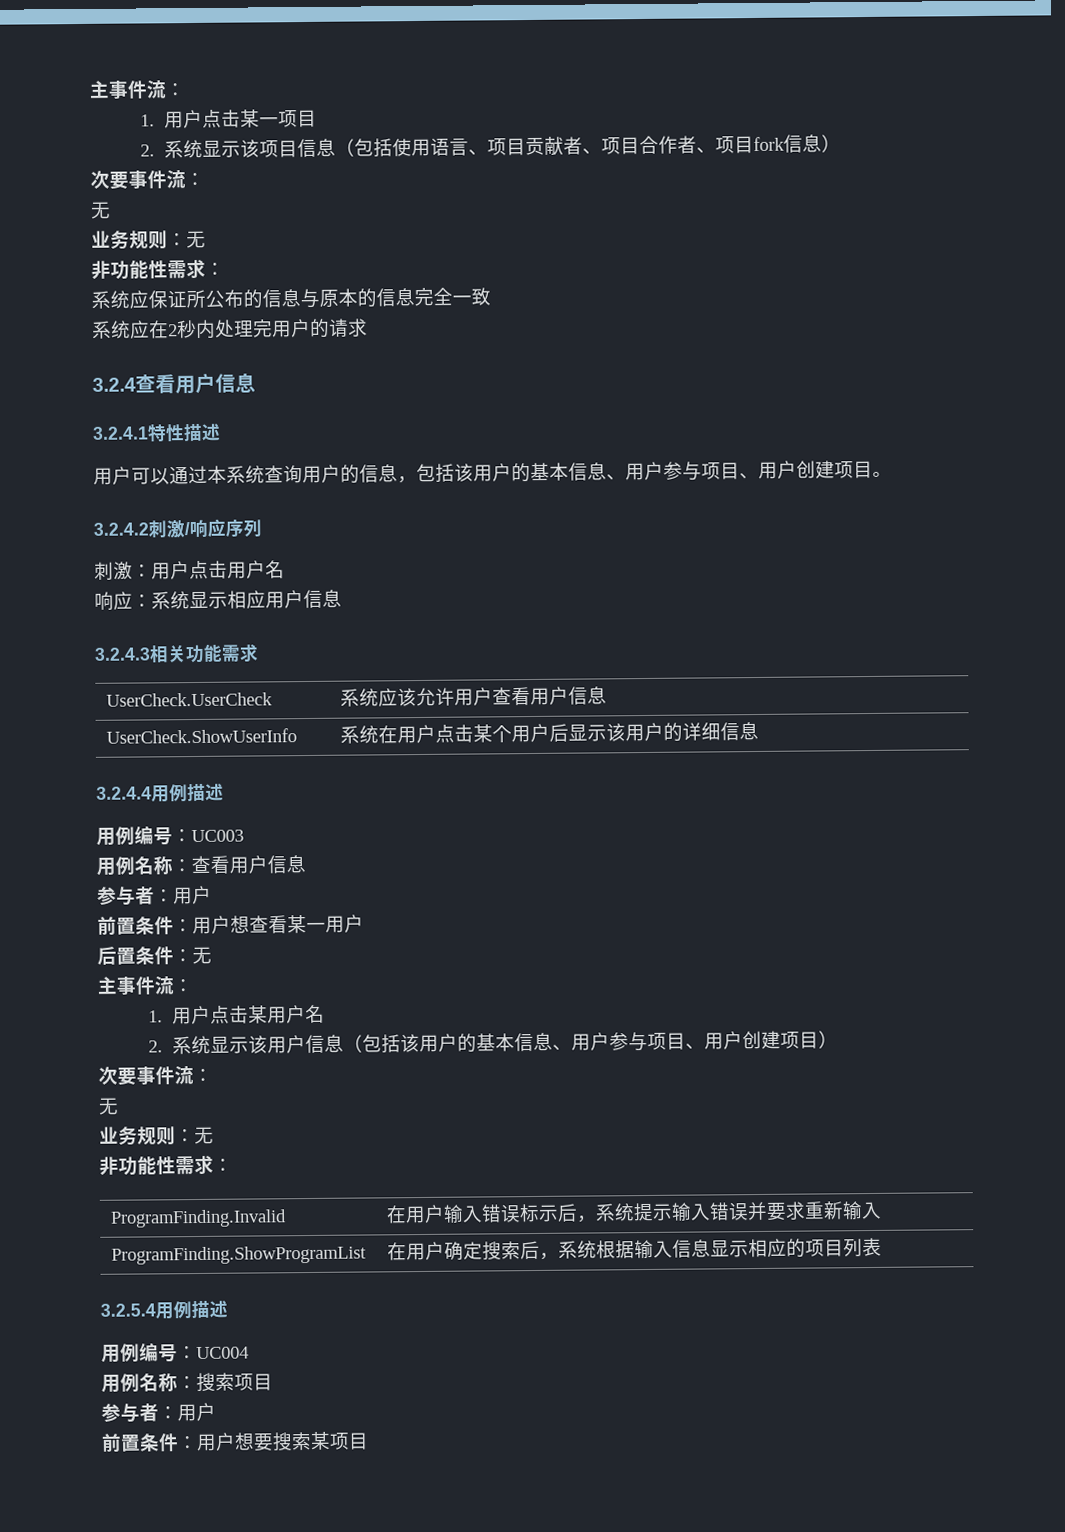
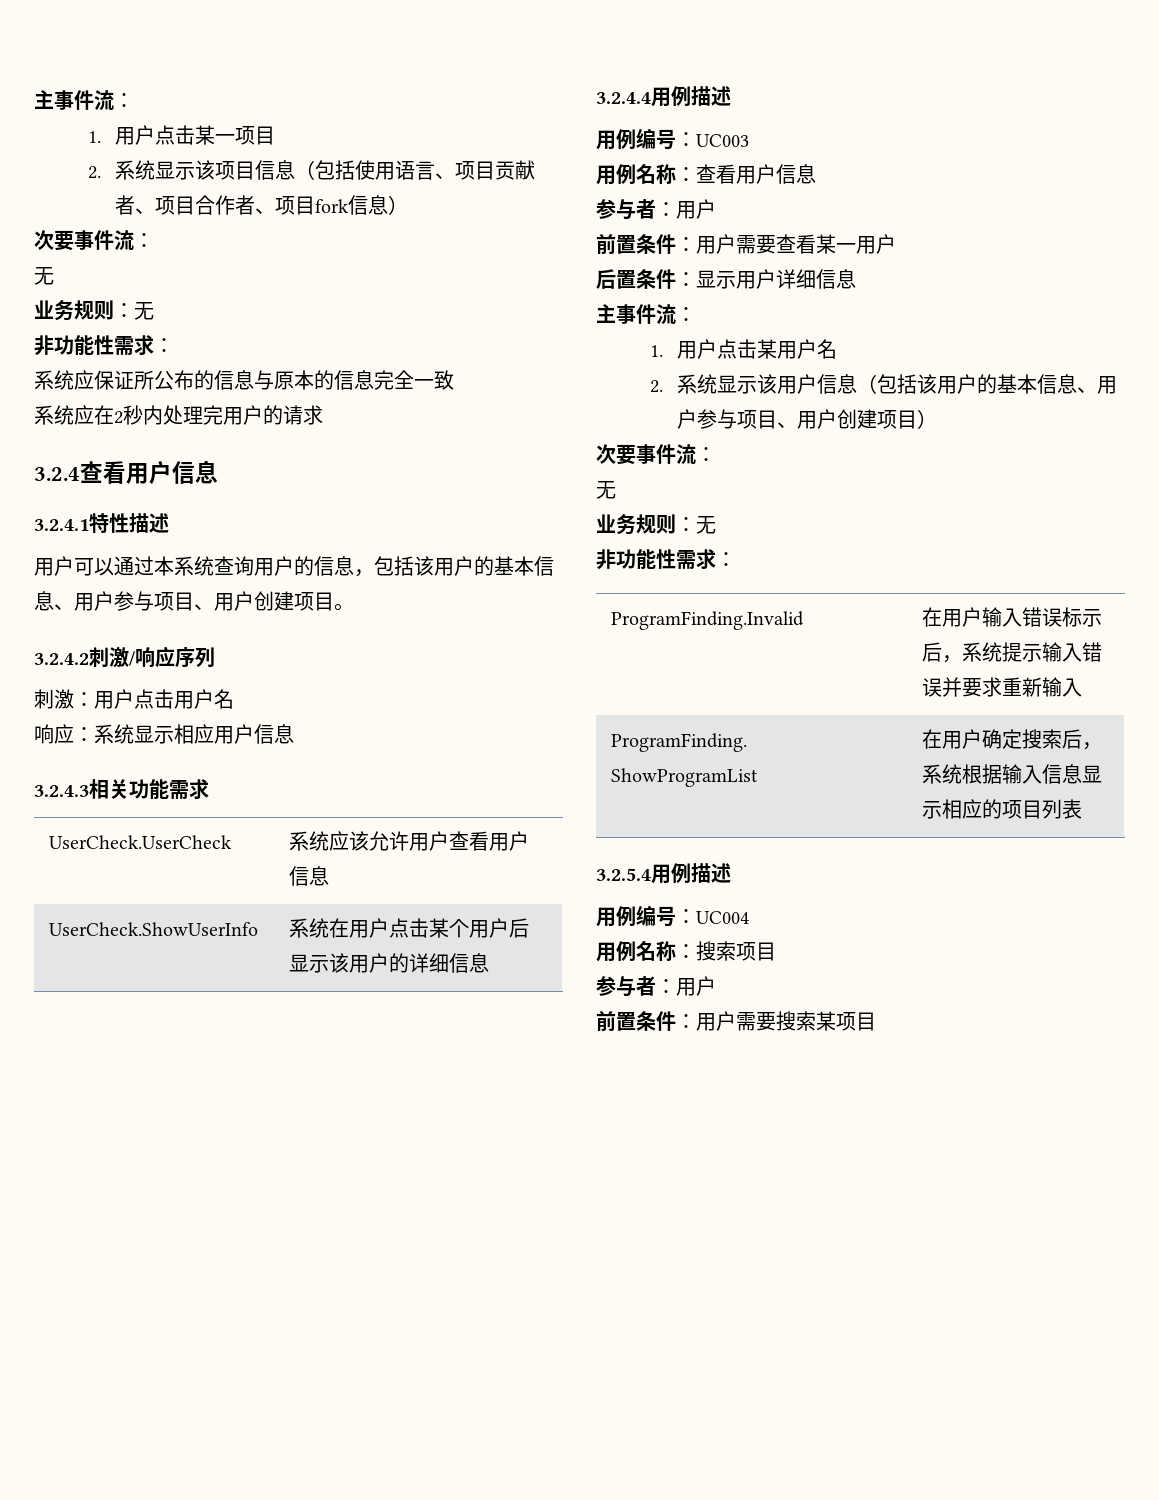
- 前置条件：用户想查看某一用户
+ 前置条件：用户需要查看某一用户
- 后置条件：无
+ 后置条件：显示用户详细信息
- 前置条件：用户想要搜索某项目
+ 前置条件：用户需要搜索某项目

